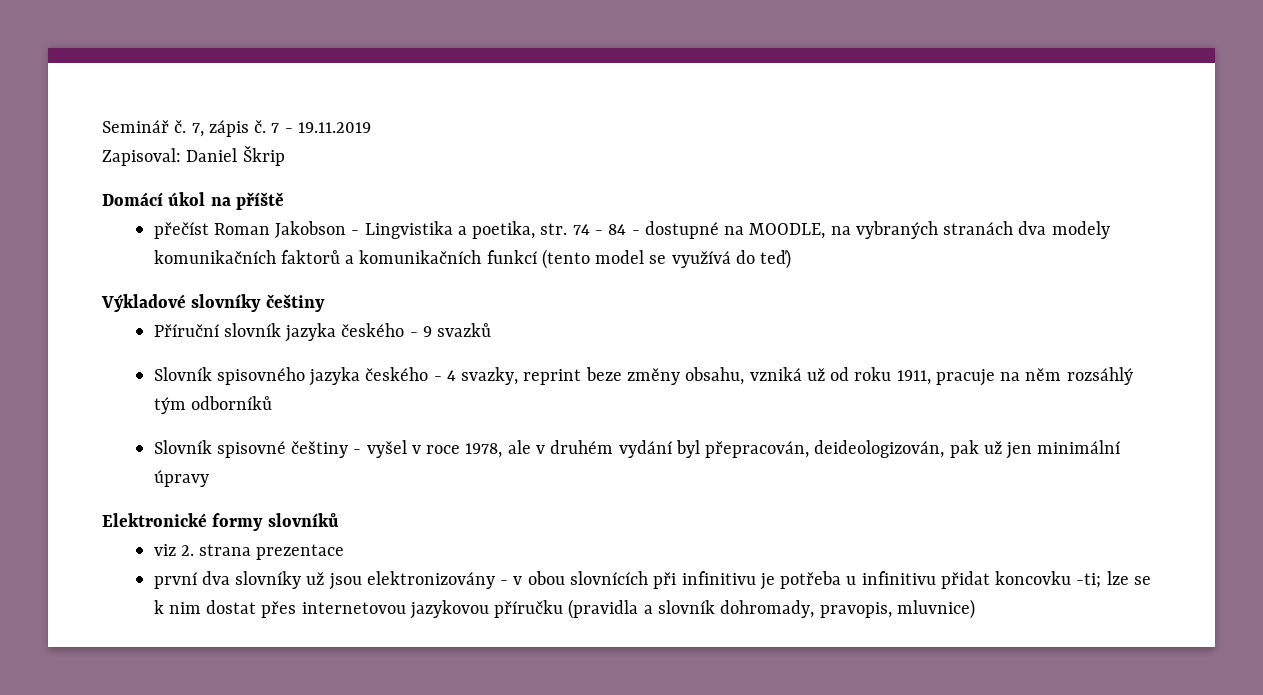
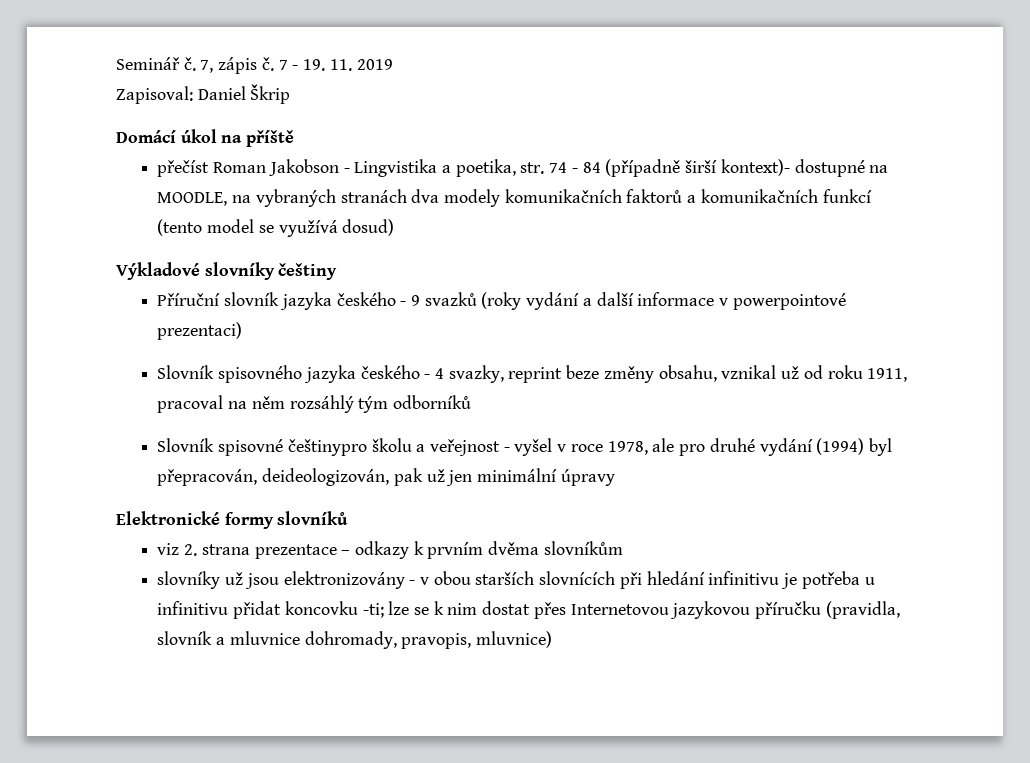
- 7 - 19.11.2019
+ 7 - 19. 11. 2019
- přečíst Roman Jakobson - Lingvistika a poetika, str. 74 - 84 - dostupné na MOODLE, na vybraných stranách dva modely komunikačních faktorů a komunikačních funkcí (tento model se využívá do teď)
+ přečíst Roman Jakobson - Lingvistika a poetika, str. 74 - 84 (případně širší kontext)- dostupné na MOODLE, na vybraných stranách dva modely komunikačních faktorů a komunikačních funkcí (tento model se využívá dosud)
- Příruční slovník jazyka českého - 9 svazků
+ Příruční slovník jazyka českého - 9 svazků (roky vydání a další informace v powerpointové prezentaci)
- Slovník spisovného jazyka českého - 4 svazky, reprint beze změny obsahu, vzniká už od roku 1911, pracuje na něm rozsáhlý tým odborníků
+ Slovník spisovného jazyka českého - 4 svazky, reprint beze změny obsahu, vznikal už od roku 1911, pracoval na něm rozsáhlý tým odborníků
- Slovník spisovné češtiny - vyšel v roce 1978, ale v druhém vydání byl přepracován, deideologizován, pak už jen minimální úpravy
+ Slovník spisovné češtinypro školu a veřejnost - vyšel v roce 1978, ale pro druhé vydání (1994) byl přepracován, deideologizován, pak už jen minimální úpravy
- viz 2. strana prezentace
- první dva slovníky už jsou elektronizovány - v obou slovnících při infinitivu je potřeba u infinitivu přidat koncovku -ti; lze se k nim dostat přes internetovou jazykovou příručku (pravidla a slovník dohromady, pravopis, mluvnice)
+ viz 2. strana prezentace – odkazy k prvním dvěma slovníkům
+ slovníky už jsou elektronizovány - v obou starších slovnících při hledání infinitivu je potřeba u infinitivu přidat koncovku -ti; lze se k nim dostat přes Internetovou jazykovou příručku (pravidla, slovník a mluvnice dohromady, pravopis, mluvnice)

